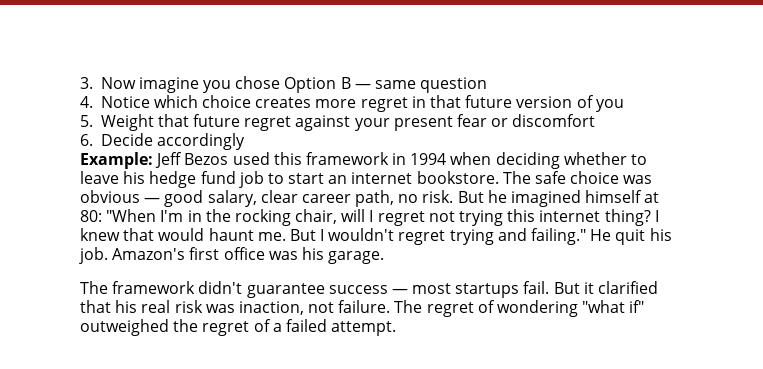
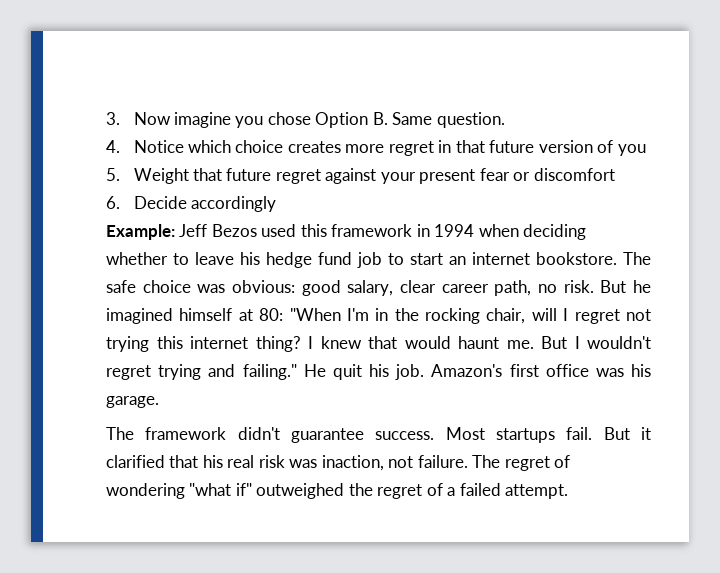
- 3. Now imagine you chose Option B — same question
+ 3. Now imagine you chose Option B. Same question.
- The safe choice was obvious — good salary, clear career path, no risk.
+ The safe choice was obvious: good salary, clear career path, no risk.
- The framework didn't guarantee success — most startups fail.
+ The framework didn't guarantee success. Most startups fail.

